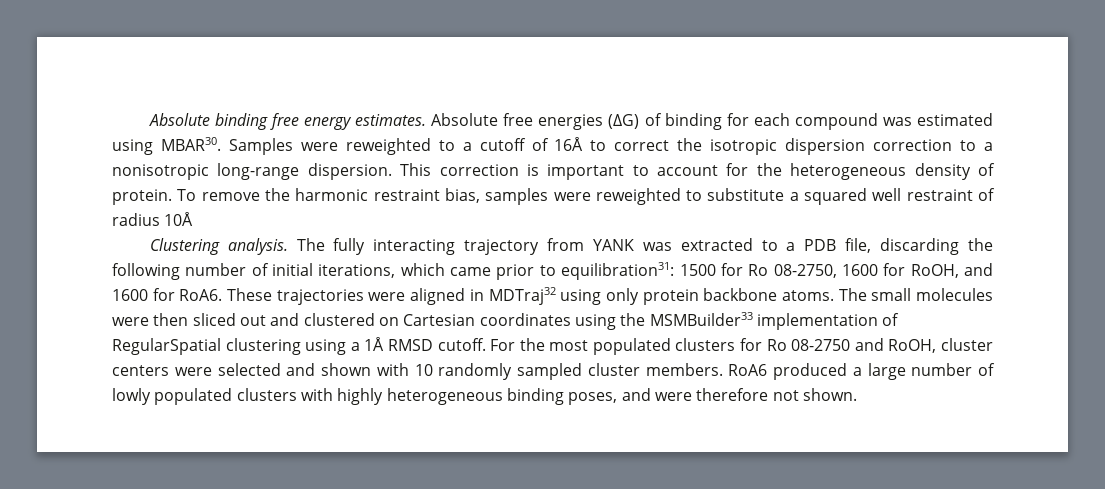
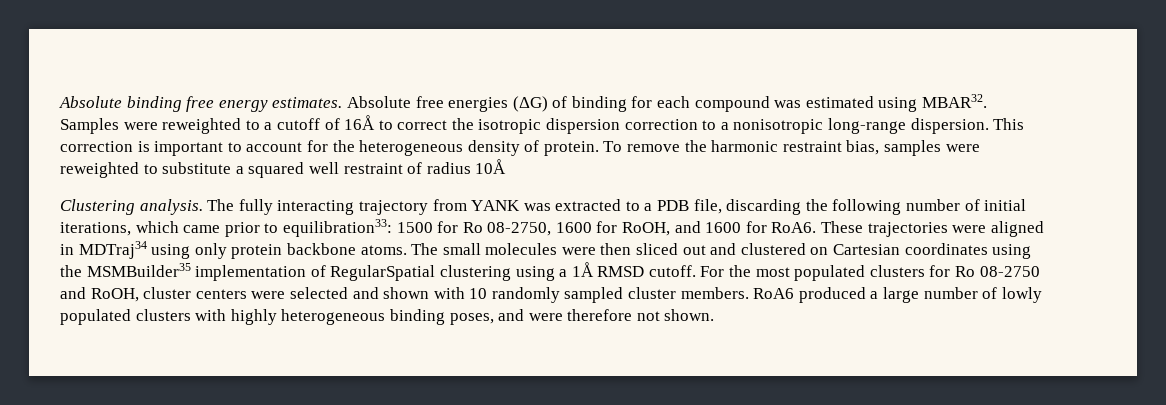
- Absolute free energies (ΔG) of binding for each compound was estimated using MBAR30.
+ Absolute free energies (ΔG) of binding for each compound was estimated using MBAR32.
- The fully interacting trajectory from YANK was extracted to a PDB file, discarding the following number of initial iterations, which came prior to equilibration31: 1500 for Ro 08-2750, 1600 for RoOH, and 1600 for RoA6.
+ The fully interacting trajectory from YANK was extracted to a PDB file, discarding the following number of initial iterations, which came prior to equilibration33: 1500 for Ro 08-2750, 1600 for RoOH, and 1600 for RoA6.
- These trajectories were aligned in MDTraj32 using only protein backbone atoms.
+ These trajectories were aligned in MDTraj34 using only protein backbone atoms.
- The small molecules were then sliced out and clustered on Cartesian coordinates using the MSMBuilder33 implementation of RegularSpatial clustering using a 1Å RMSD cutoff.
+ The small molecules were then sliced out and clustered on Cartesian coordinates using the MSMBuilder35 implementation of RegularSpatial clustering using a 1Å RMSD cutoff.

